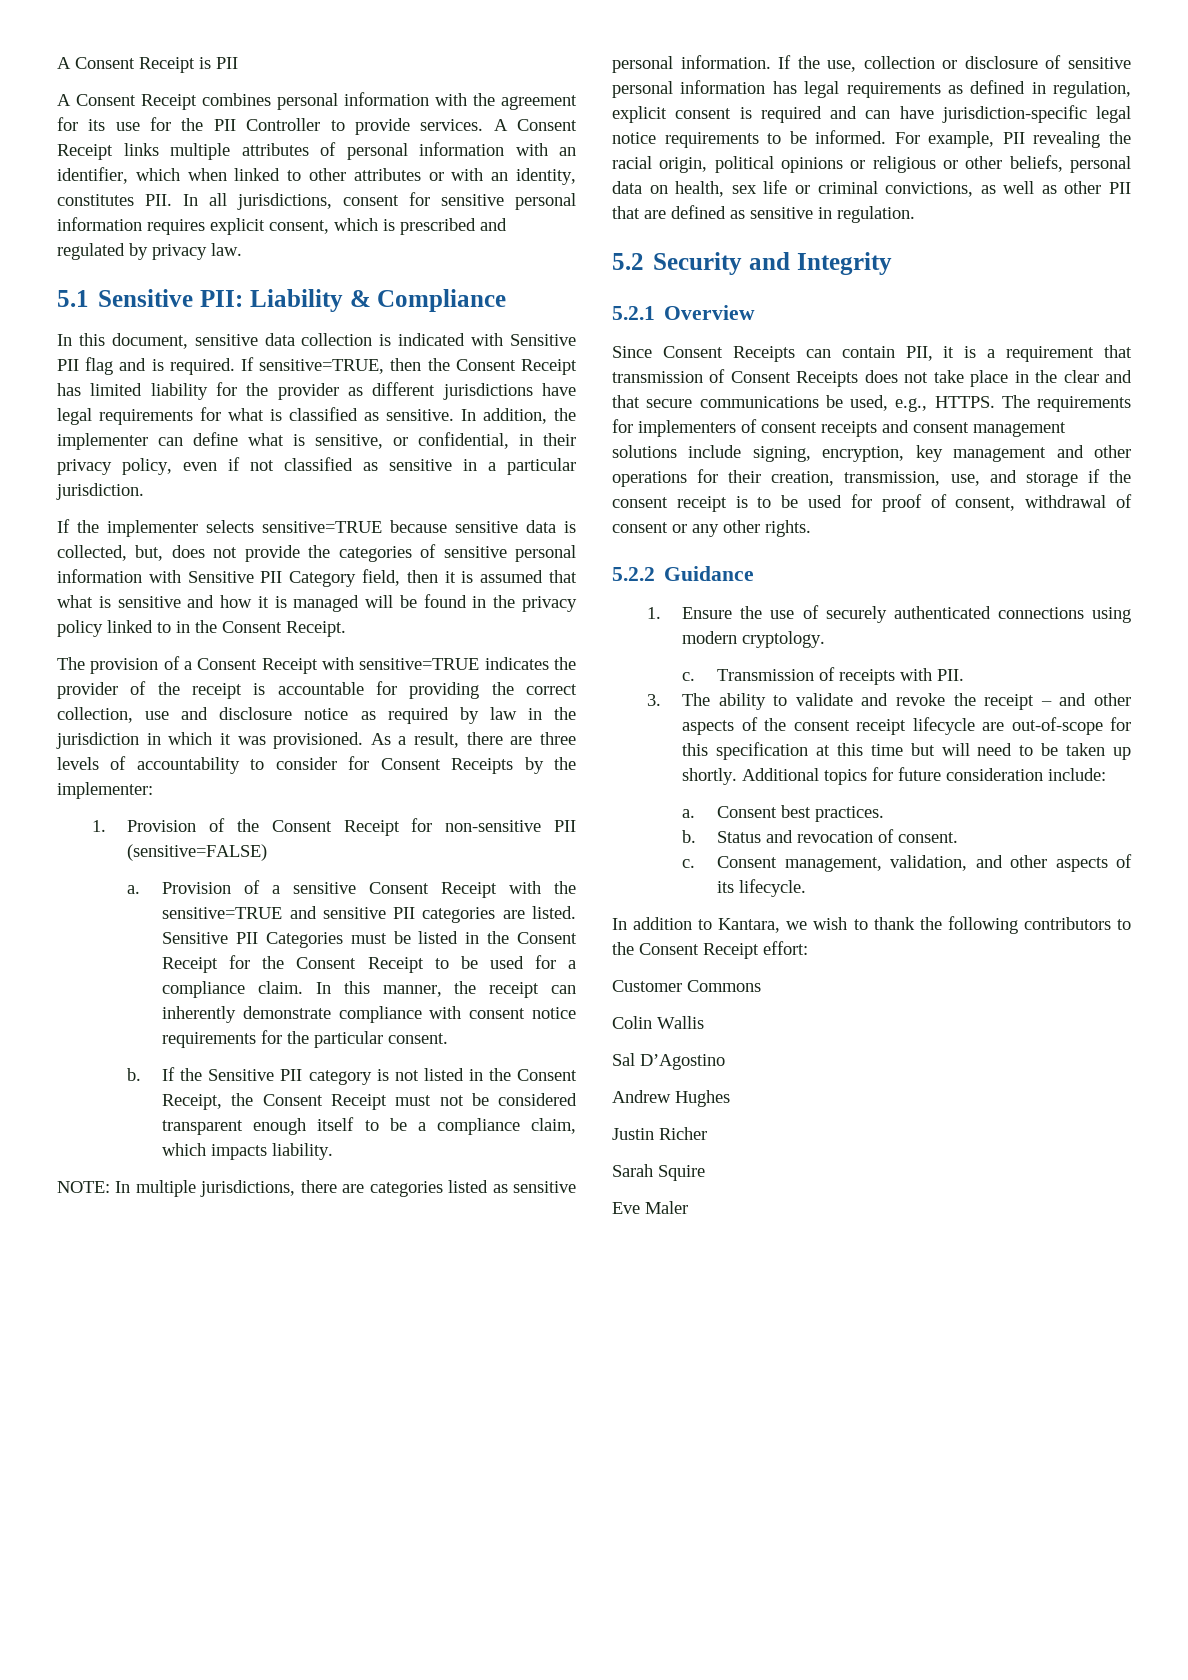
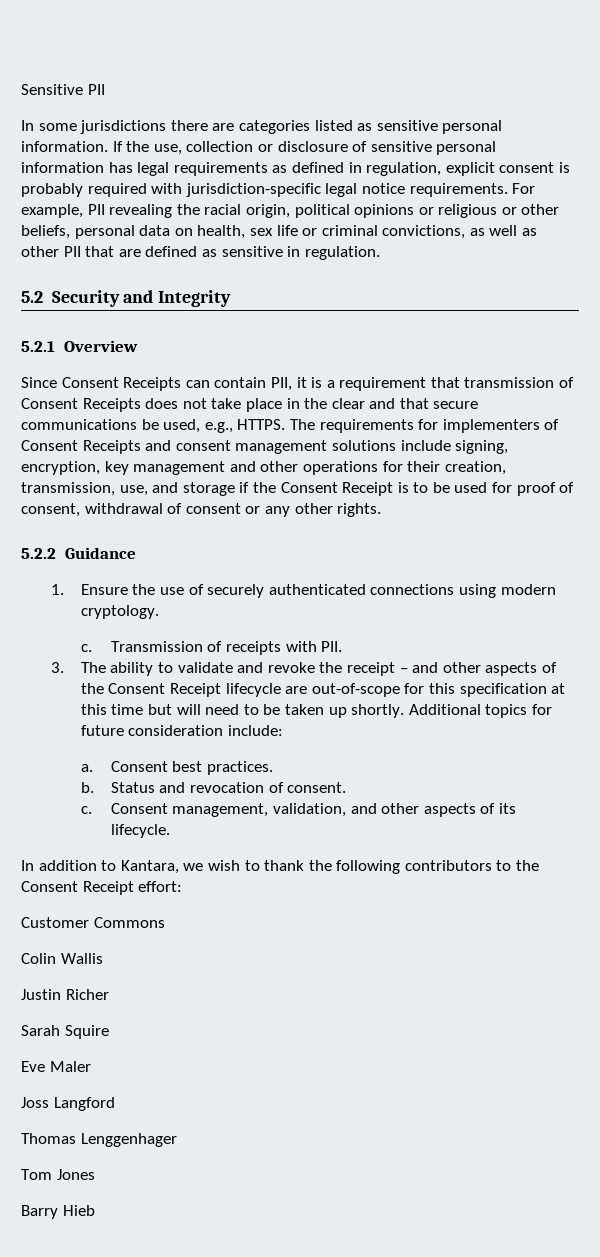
- A Consent Receipt is PII
- A Consent Receipt combines personal information with the agreement for its use for the PII Controller to provide services. A Consent Receipt links multiple attributes of personal information with an identifier, which when linked to other attributes or with an identity, constitutes PII. In all jurisdictions, consent for sensitive personal information requires explicit consent, which is prescribed and regulated by privacy law.
- 5.1 Sensitive PII: Liability & Compliance
- In this document, sensitive data collection is indicated with Sensitive PII flag and is required. If sensitive=TRUE, then the Consent Receipt has limited liability for the provider as different jurisdictions have legal requirements for what is classified as sensitive. In addition, the implementer can define what is sensitive, or confidential, in their privacy policy, even if not classified as sensitive in a particular jurisdiction.
- If the implementer selects sensitive=TRUE because sensitive data is collected, but, does not provide the categories of sensitive personal information with Sensitive PII Category field, then it is assumed that what is sensitive and how it is managed will be found in the privacy policy linked to in the Consent Receipt.
- The provision of a Consent Receipt with sensitive=TRUE indicates the provider of the receipt is accountable for providing the correct collection, use and disclosure notice as required by law in the jurisdiction in which it was provisioned. As a result, there are three levels of accountability to consider for Consent Receipts by the implementer:
- 1. Provision of the Consent Receipt for non-sensitive PII (sensitive=FALSE)
- a. Provision of a sensitive Consent Receipt with the sensitive=TRUE and sensitive PII categories are listed. Sensitive PII Categories must be listed in the Consent Receipt for the Consent Receipt to be used for a compliance claim. In this manner, the receipt can inherently demonstrate compliance with consent notice requirements for the particular consent.
- b. If the Sensitive PII category is not listed in the Consent Receipt, the Consent Receipt must not be considered transparent enough itself to be a compliance claim, which impacts liability.
- NOTE: In multiple jurisdictions, there are categories listed as sensitive personal information.
+ Sensitive PII
+ In some jurisdictions there are categories listed as sensitive personal information.
- If the use, collection or disclosure of sensitive personal information has legal requirements as defined in regulation, explicit consent is required and can have jurisdiction-specific legal notice requirements to be informed.
+ If the use, collection or disclosure of sensitive personal information has legal requirements as defined in regulation, explicit consent is probably required with jurisdiction-specific legal notice requirements.
- The requirements for implementers of consent receipts and consent management solutions include signing, encryption, key management and other operations for their creation, transmission, use, and storage if the consent receipt is to be used for proof of consent, withdrawal of consent or any other rights.
+ The requirements for implementers of Consent Receipts and consent management solutions include signing, encryption, key management and other operations for their creation, transmission, use, and storage if the Consent Receipt is to be used for proof of consent, withdrawal of consent or any other rights.
- 3. The ability to validate and revoke the receipt – and other aspects of the consent receipt lifecycle are out-of-scope for this specification at this time but will need to be taken up shortly.
+ 3. The ability to validate and revoke the receipt – and other aspects of the Consent Receipt lifecycle are out-of-scope for this specification at this time but will need to be taken up shortly.
- Sal D’Agostino
- Andrew Hughes
+ Joss Langford
+ Thomas Lenggenhager
+ Tom Jones
+ Barry Hieb

